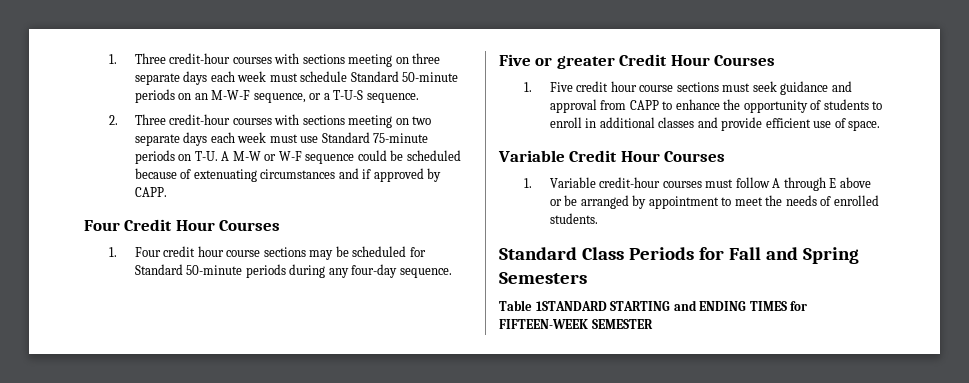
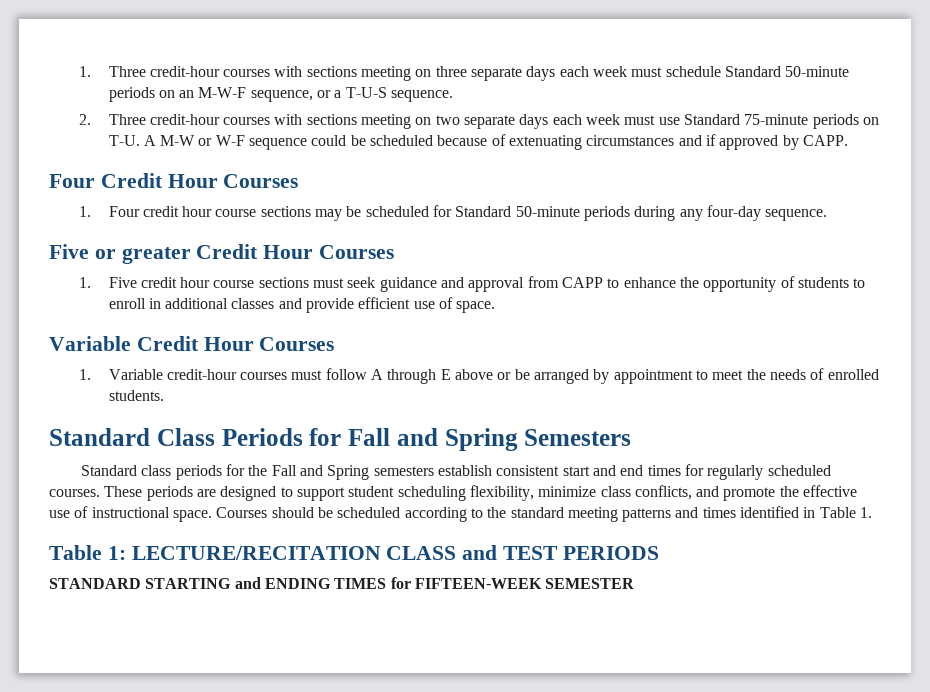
- Table 1STANDARD STARTING and ENDING TIMES for FIFTEEN-WEEK SEMESTER
+ Standard class periods for the Fall and Spring semesters establish consistent start and end times for regularly scheduled courses. These periods are designed to support student scheduling flexibility, minimize class conflicts, and promote the effective use of instructional space. Courses should be scheduled according to the standard meeting patterns and times identified in Table 1.
+ Table 1: LECTURE/RECITATION CLASS and TEST PERIODS
+ STANDARD STARTING and ENDING TIMES for FIFTEEN-WEEK SEMESTER

